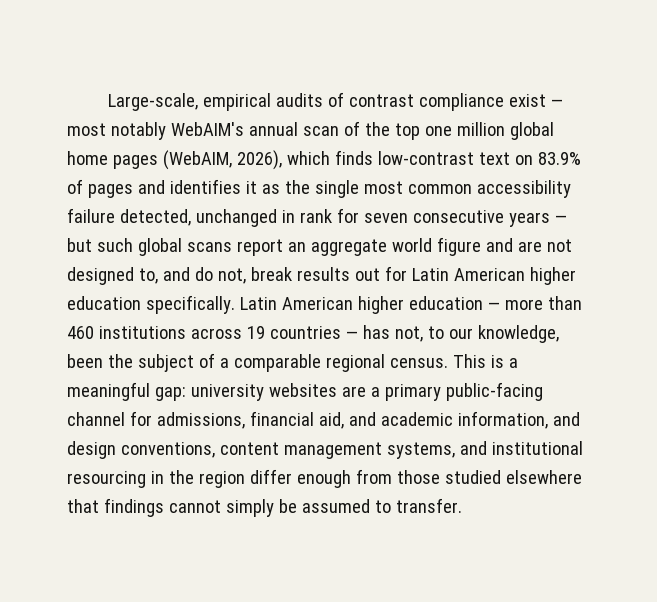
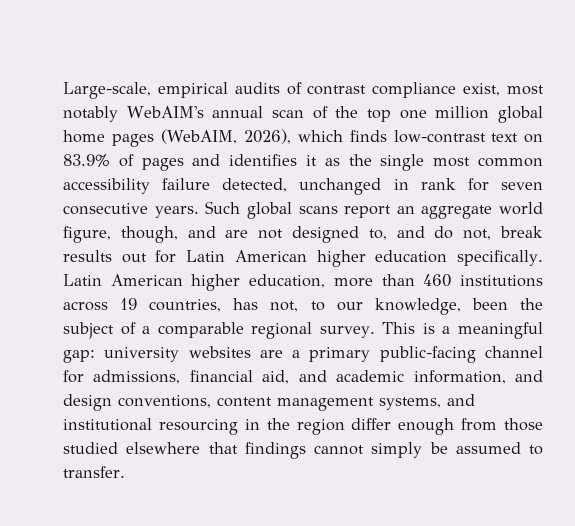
- Large-scale, empirical audits of contrast compliance exist — most notably WebAIM's annual scan of the top one million global home pages (WebAIM, 2026), which finds low-contrast text on 83.9% of pages and identifies it as the single most common accessibility failure detected, unchanged in rank for seven consecutive years — but such global scans report an aggregate world figure and are not designed to, and do not, break results out for Latin American higher education specifically.
+ Large-scale, empirical audits of contrast compliance exist, most notably WebAIM's annual scan of the top one million global home pages (WebAIM, 2026), which finds low-contrast text on 83.9% of pages and identifies it as the single most common accessibility failure detected, unchanged in rank for seven consecutive years. Such global scans report an aggregate world figure, though, and are not designed to, and do not, break results out for Latin American higher education specifically.
- Latin American higher education — more than 460 institutions across 19 countries — has not, to our knowledge, been the subject of a comparable regional census.
+ Latin American higher education, more than 460 institutions across 19 countries, has not, to our knowledge, been the subject of a comparable regional survey.

